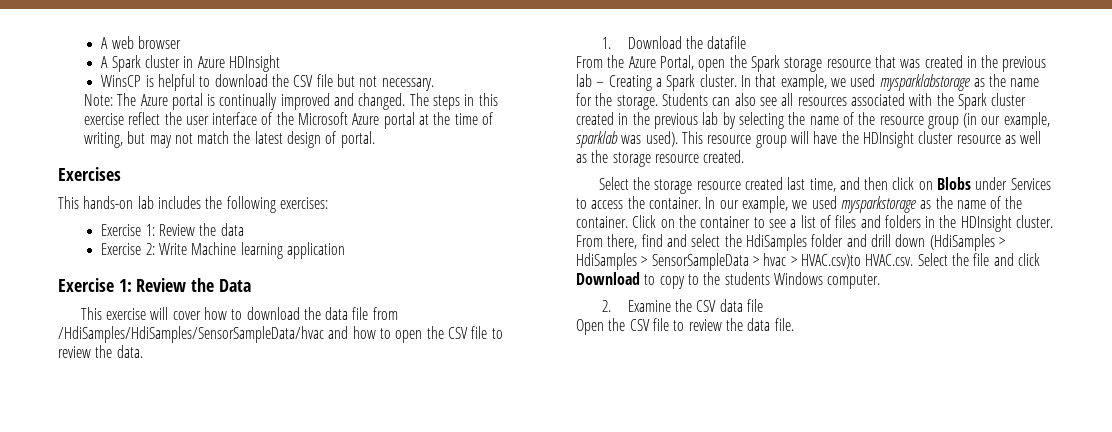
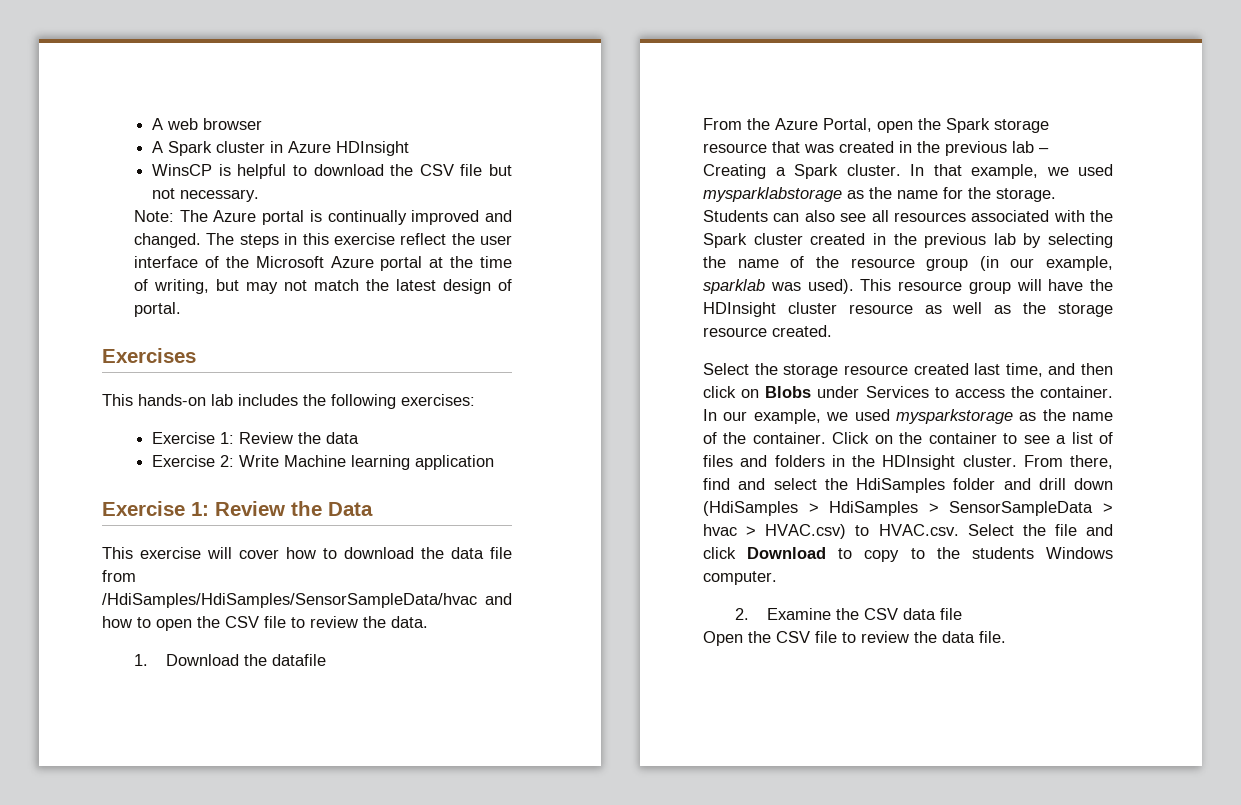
- From there, find and select the HdiSamples folder and drill down (HdiSamples > HdiSamples > SensorSampleData > hvac > HVAC.csv)to HVAC.csv. Select the file and click Download to copy to the students Windows computer.
+ From there, find and select the HdiSamples folder and drill down (HdiSamples > HdiSamples > SensorSampleData > hvac > HVAC.csv) to HVAC.csv. Select the file and click Download to copy to the students Windows computer.

